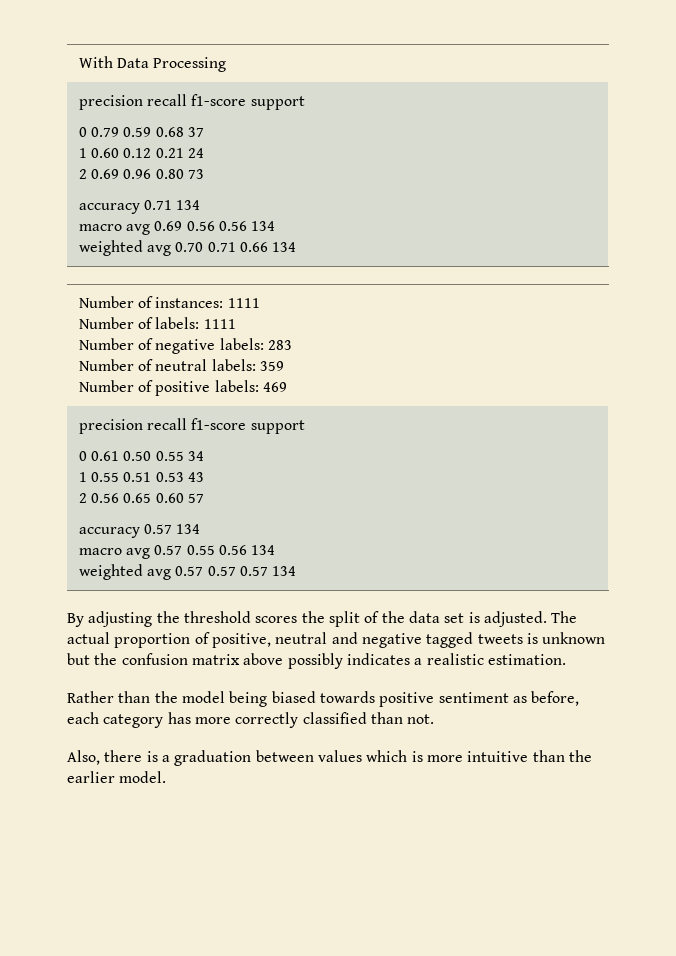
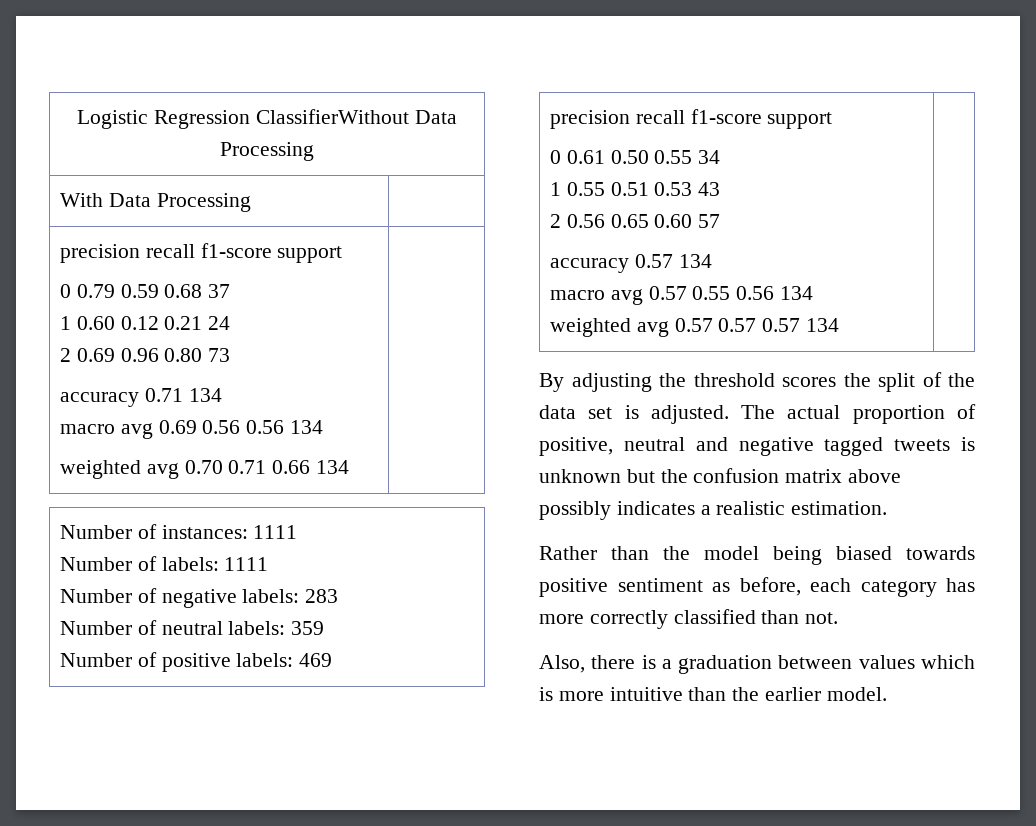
+ Logistic Regression ClassifierWithout Data Processing

